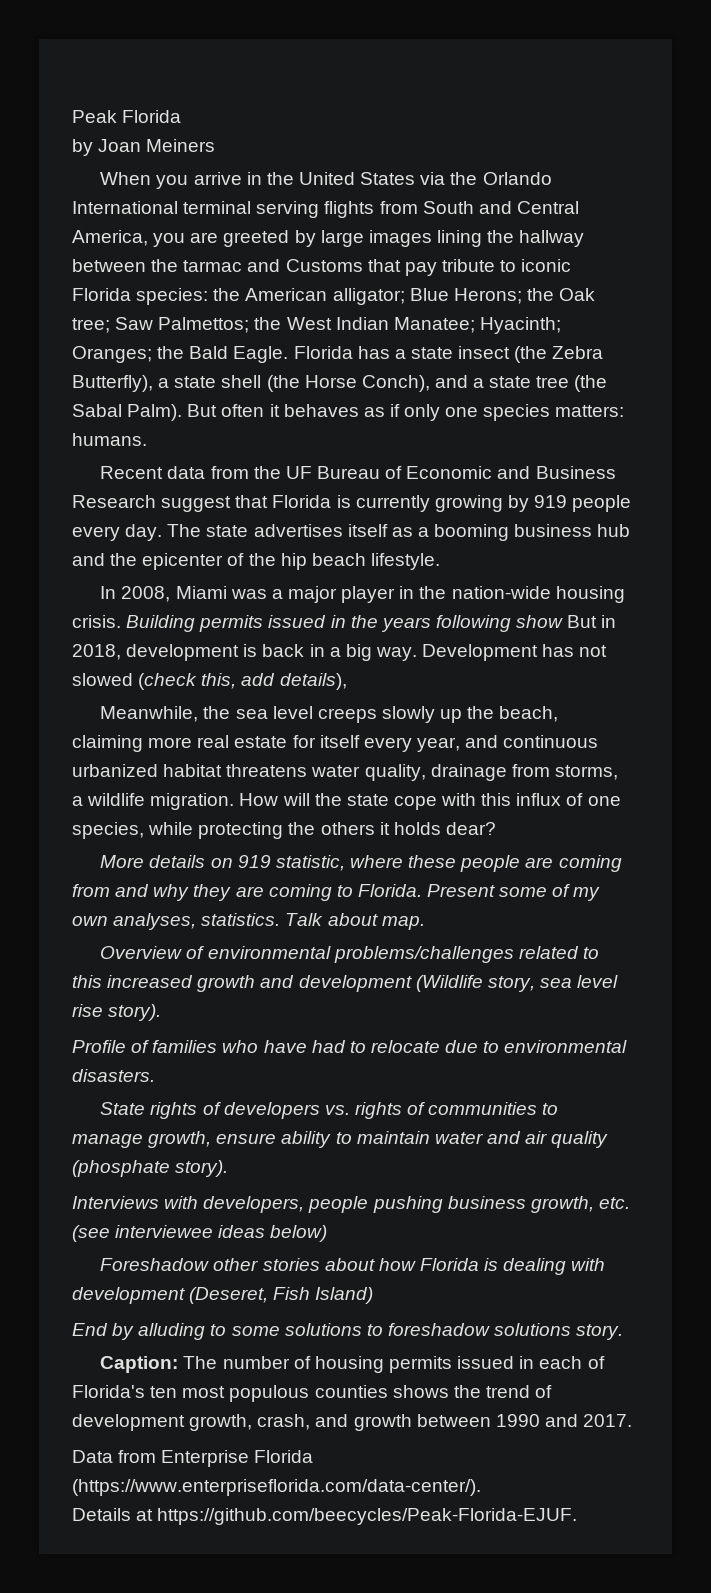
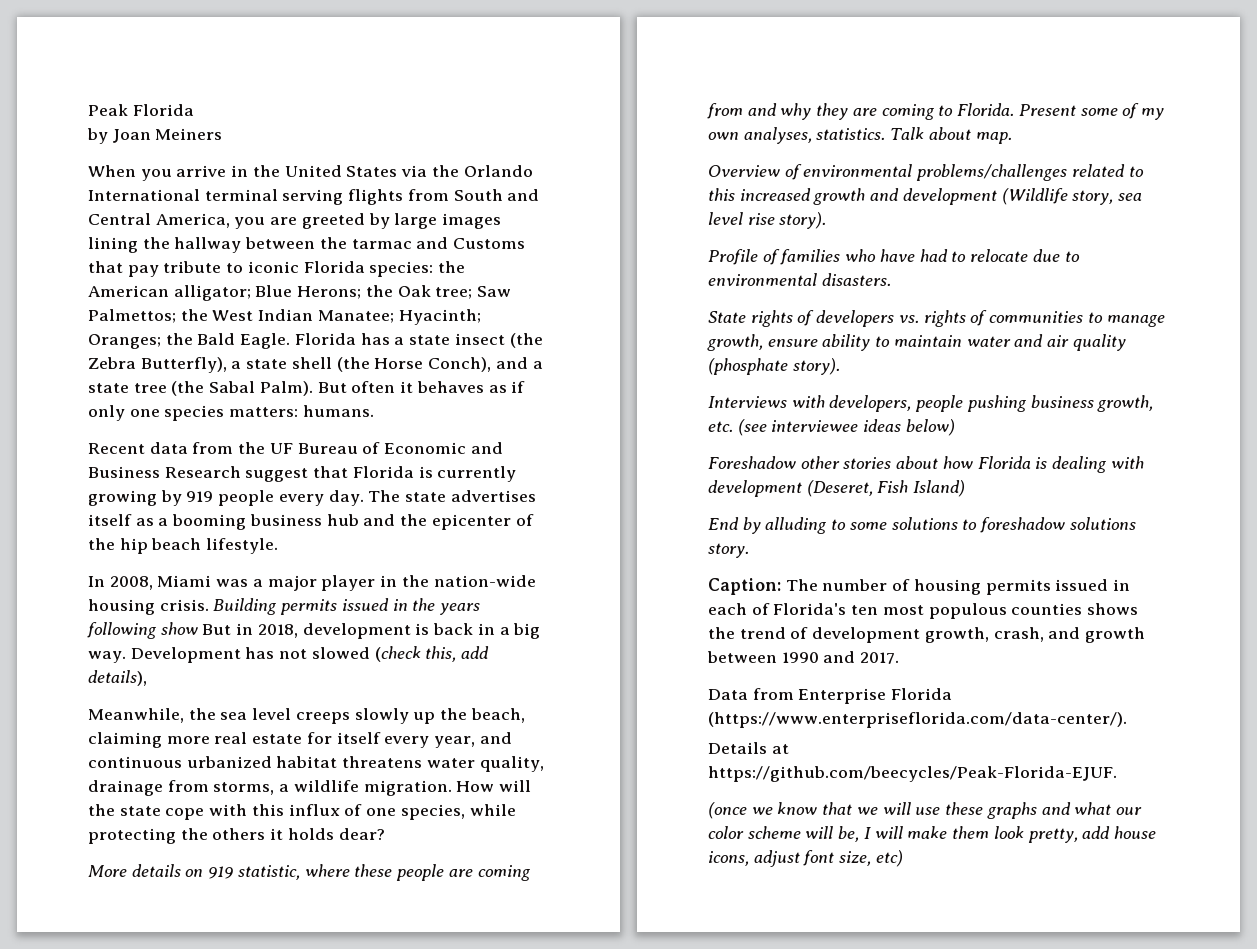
+ (once we know that we will use these graphs and what our color scheme will be, I will make them look pretty, add house icons, adjust font size, etc)

